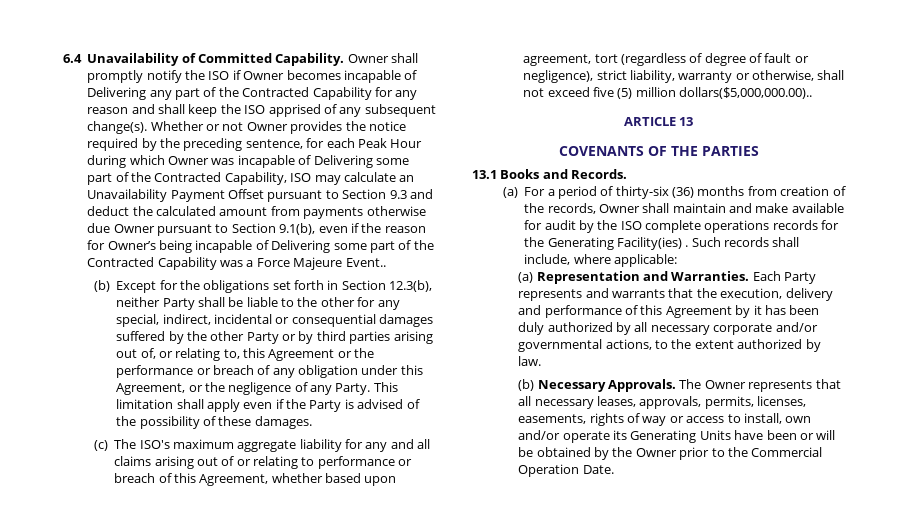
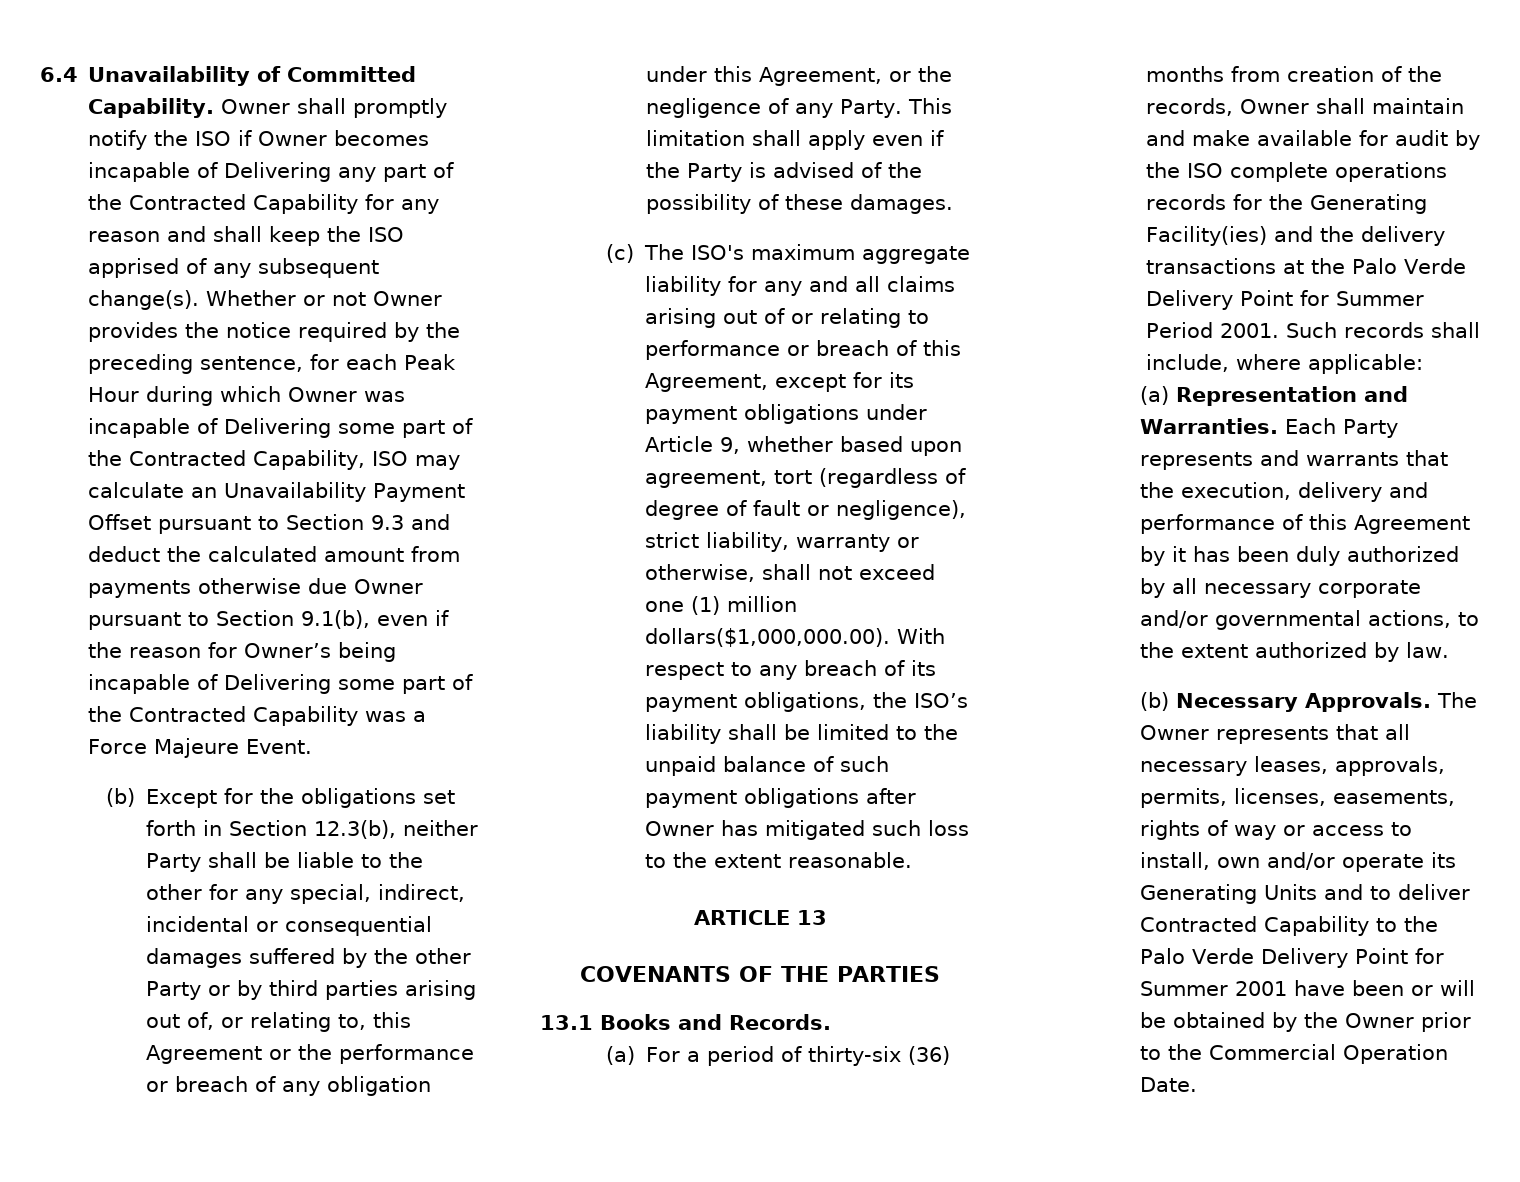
- Whether or not Owner provides the notice required by the preceding sentence, for each Peak Hour during which Owner was incapable of Delivering some part of the Contracted Capability, ISO may calculate an Unavailability Payment Offset pursuant to Section 9.3 and deduct the calculated amount from payments otherwise due Owner pursuant to Section 9.1(b), even if the reason for Owner’s being incapable of Delivering some part of the Contracted Capability was a Force Majeure Event..
+ Whether or not Owner provides the notice required by the preceding sentence, for each Peak Hour during which Owner was incapable of Delivering some part of the Contracted Capability, ISO may calculate an Unavailability Payment Offset pursuant to Section 9.3 and deduct the calculated amount from payments otherwise due Owner pursuant to Section 9.1(b), even if the reason for Owner’s being incapable of Delivering some part of the Contracted Capability was a Force Majeure Event.
- (c) The ISO's maximum aggregate liability for any and all claims arising out of or relating to performance or breach of this Agreement, whether based upon agreement, tort (regardless of degree of fault or negligence), strict liability, warranty or otherwise, shall not exceed five (5) million dollars($5,000,000.00)..
+ (c) The ISO's maximum aggregate liability for any and all claims arising out of or relating to performance or breach of this Agreement, except for its payment obligations under Article 9, whether based upon agreement, tort (regardless of degree of fault or negligence), strict liability, warranty or otherwise, shall not exceed one (1) million dollars($1,000,000.00). With respect to any breach of its payment obligations, the ISO’s liability shall be limited to the unpaid balance of such payment obligations after Owner has mitigated such loss to the extent reasonable.
- (a) For a period of thirty-six (36) months from creation of the records, Owner shall maintain and make available for audit by the ISO complete operations records for the Generating Facility(ies) .
+ (a) For a period of thirty-six (36) months from creation of the records, Owner shall maintain and make available for audit by the ISO complete operations records for the Generating Facility(ies) and the delivery transactions at the Palo Verde Delivery Point for Summer Period 2001.
- The Owner represents that all necessary leases, approvals, permits, licenses, easements, rights of way or access to install, own and/or operate its Generating Units have been or will be obtained by the Owner prior to the Commercial Operation Date.
+ The Owner represents that all necessary leases, approvals, permits, licenses, easements, rights of way or access to install, own and/or operate its Generating Units and to deliver Contracted Capability to the Palo Verde Delivery Point for Summer 2001 have been or will be obtained by the Owner prior to the Commercial Operation Date.

